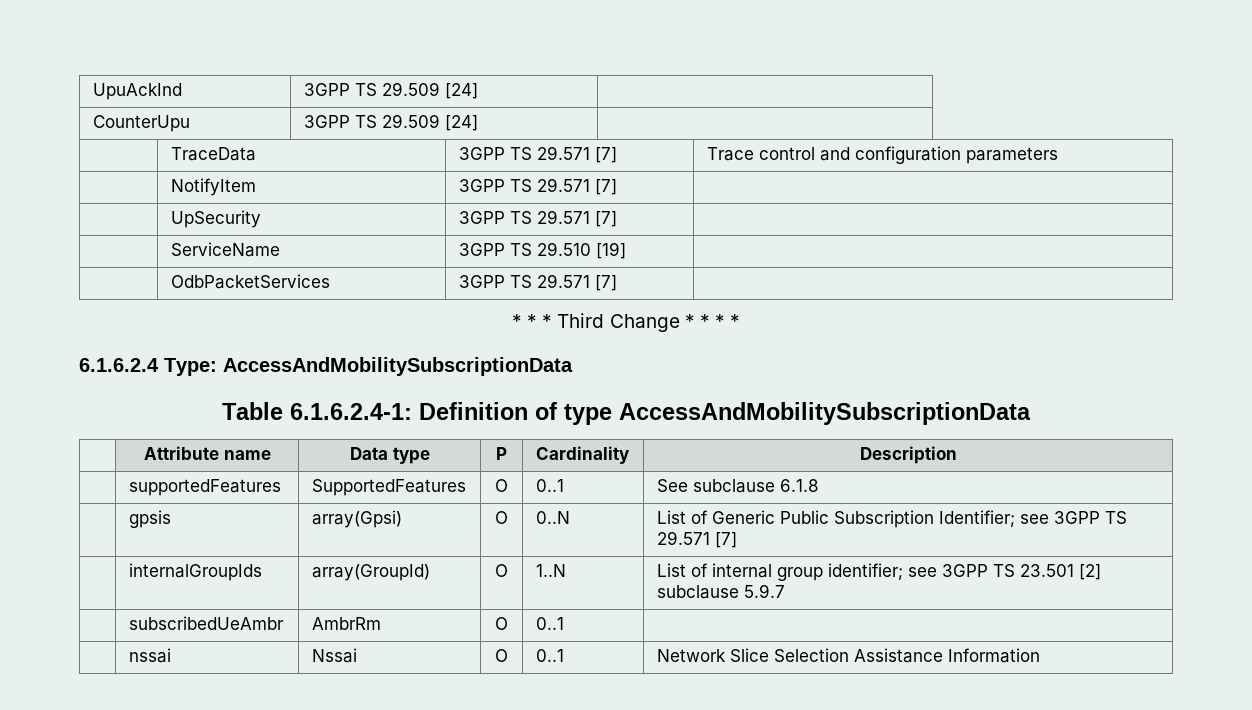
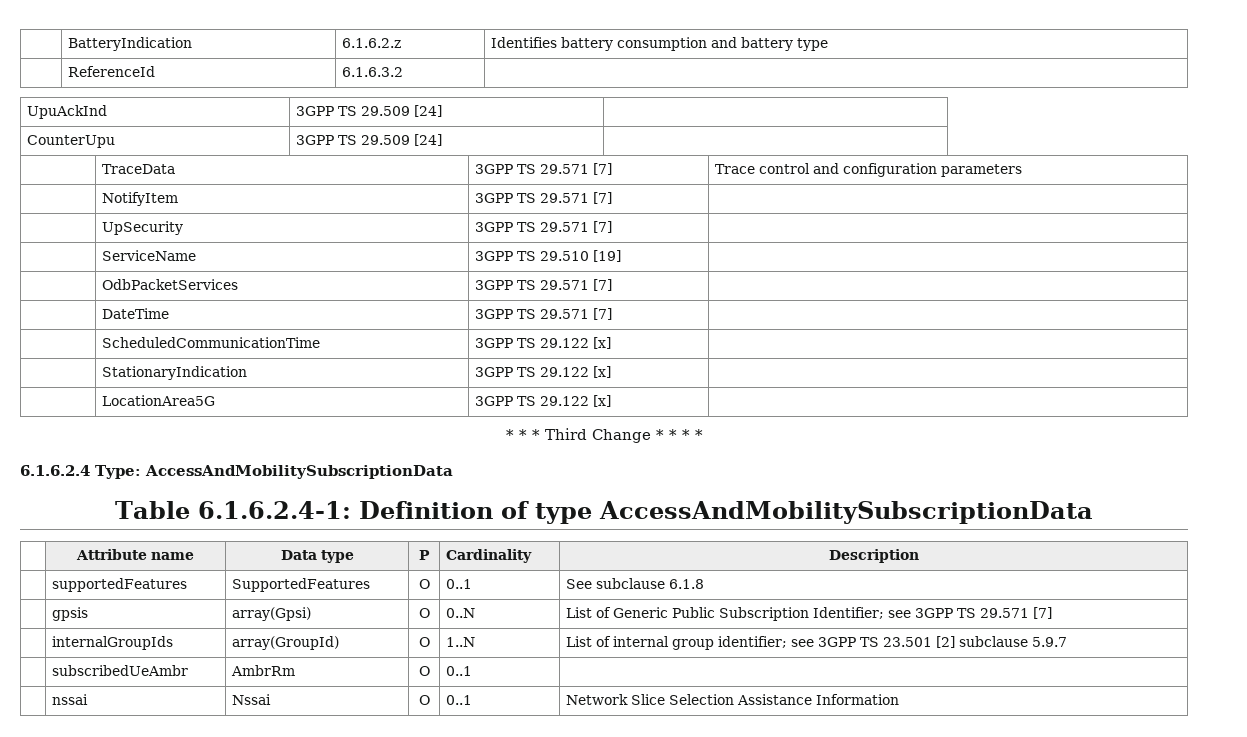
+ | BatteryIndication | 6.1.6.2.z | Identifies battery consumption and battery type
+ | ReferenceId | 6.1.6.3.2 |
+ | DateTime | 3GPP TS 29.571 [7] |
+ | ScheduledCommunicationTime | 3GPP TS 29.122 [x] |
+ | StationaryIndication | 3GPP TS 29.122 [x] |
+ | LocationArea5G | 3GPP TS 29.122 [x] |

